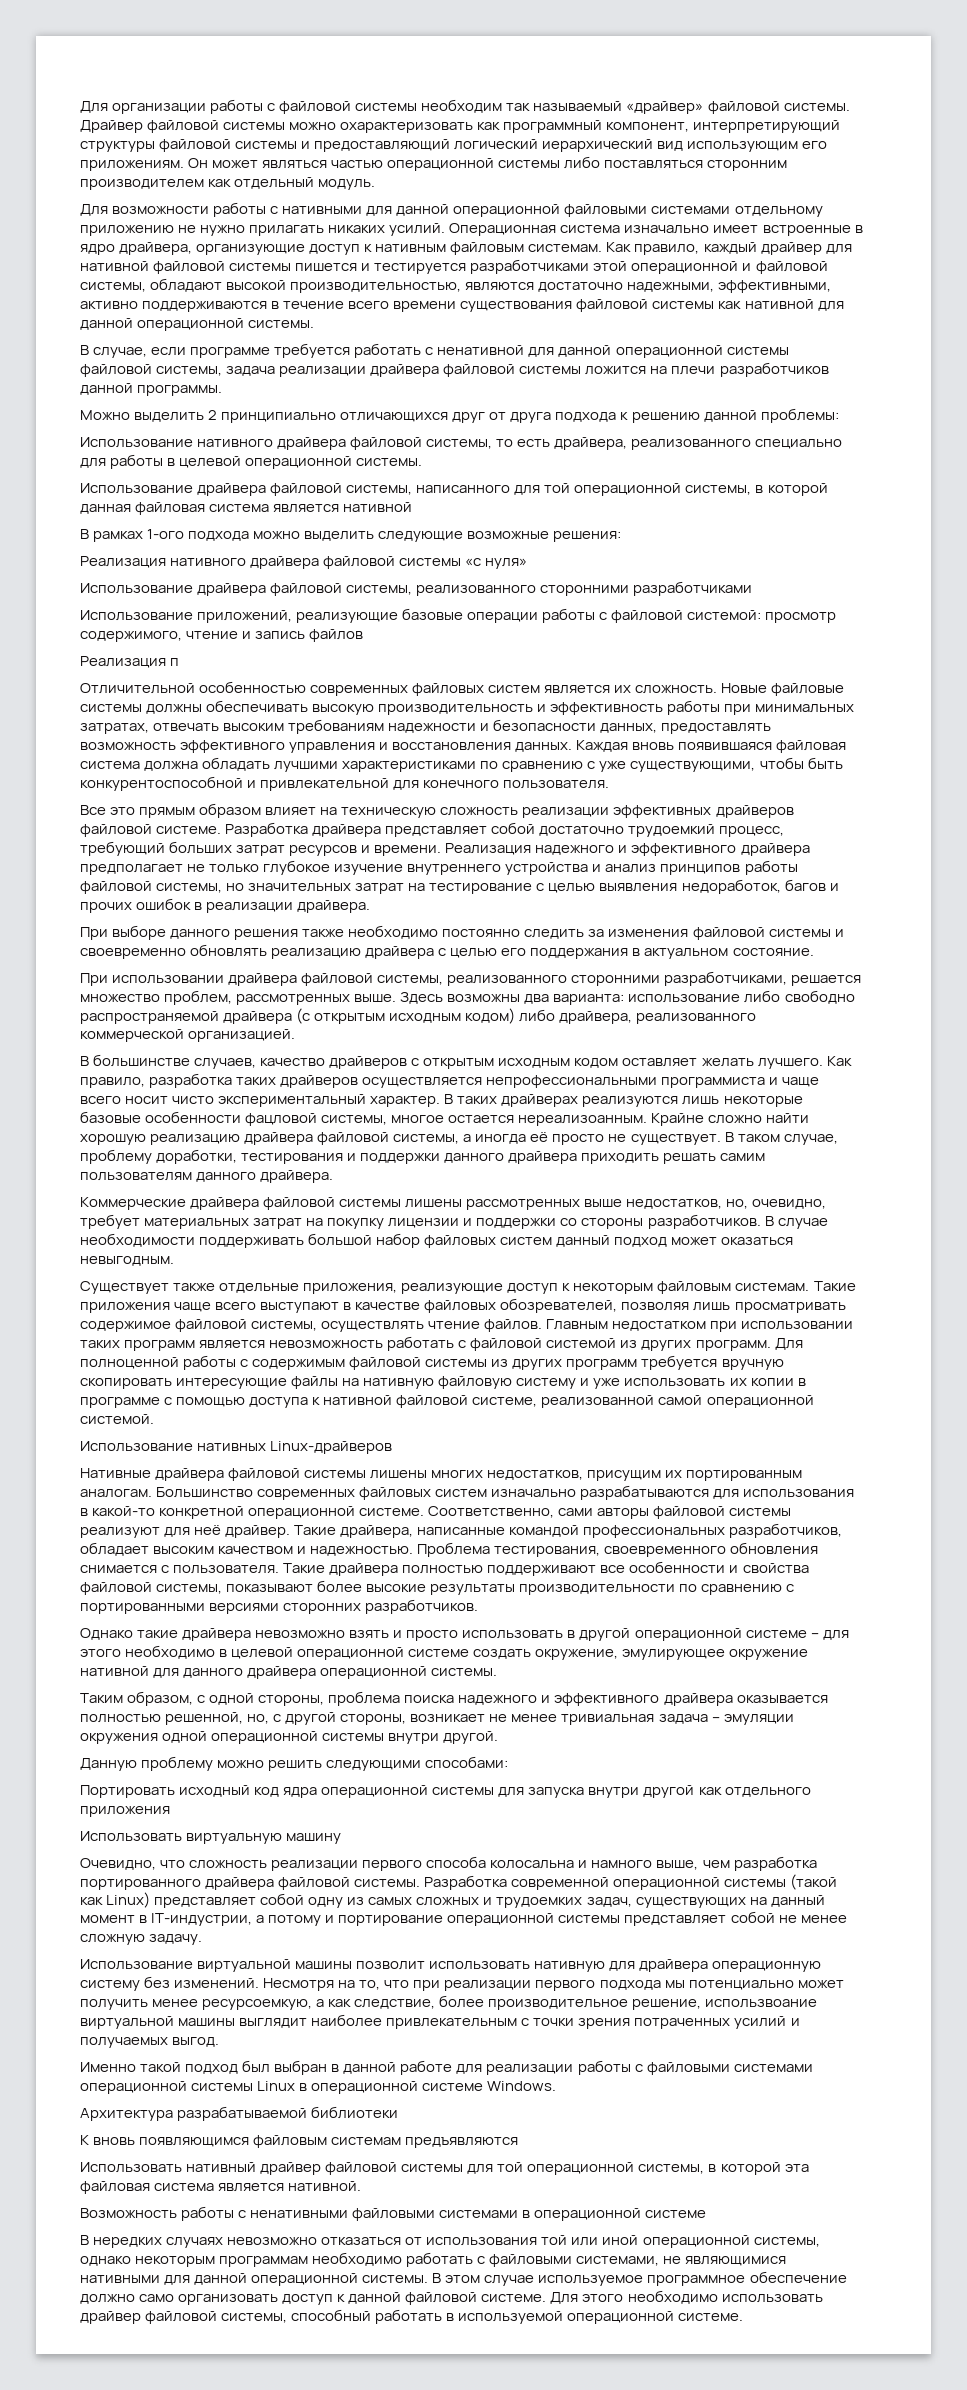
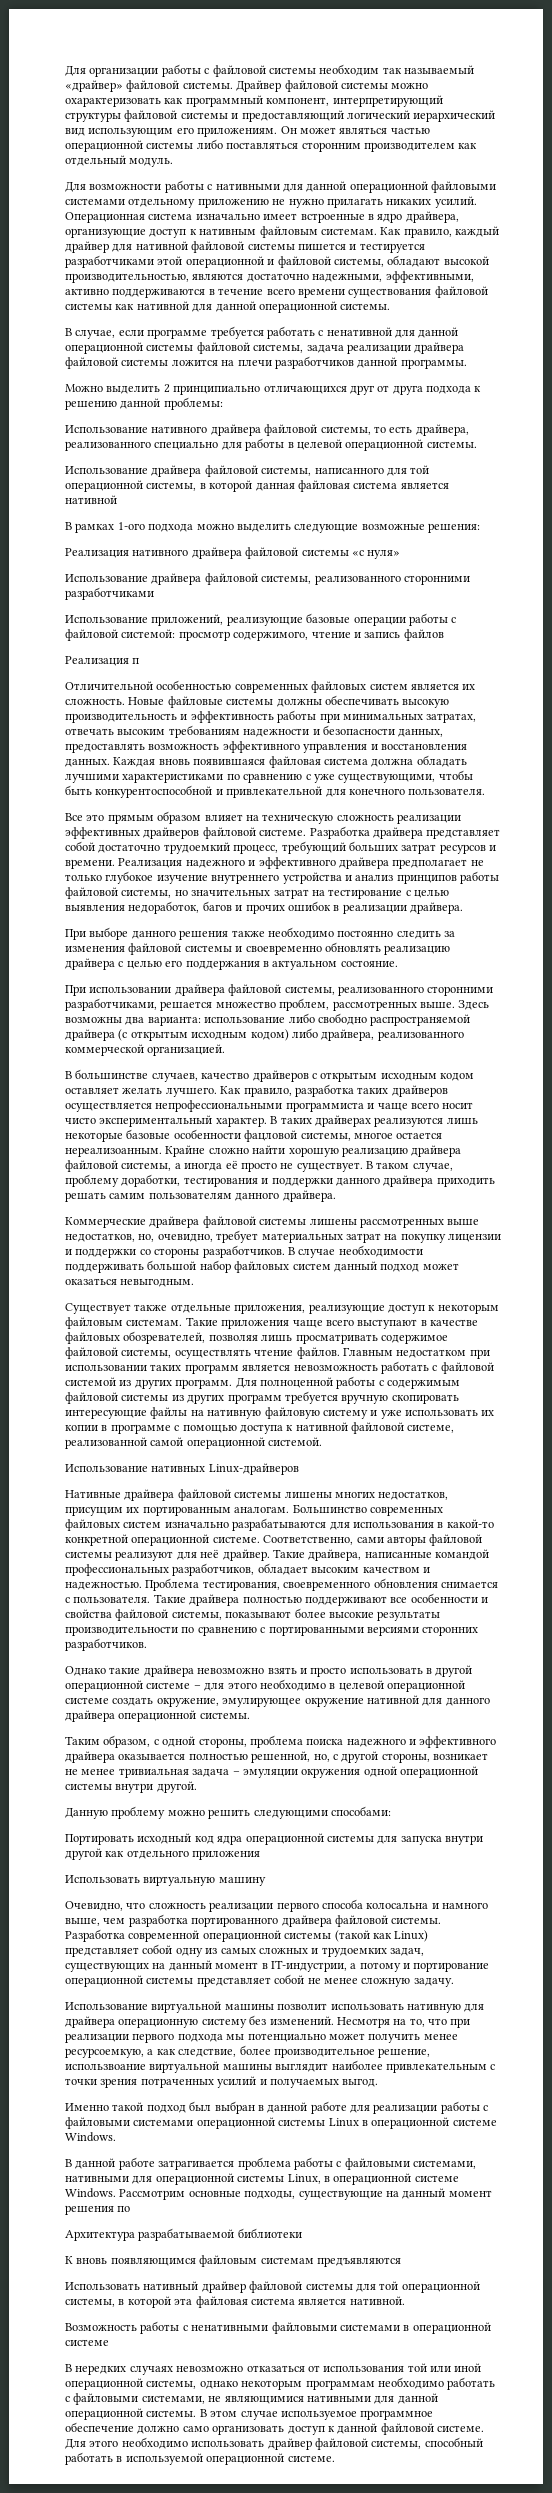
+ В данной работе затрагивается проблема работы с файловыми системами, нативными для операционной системы Linux, в операционной системе Windows. Рассмотрим основные подходы, существующие на данный момент решения по

